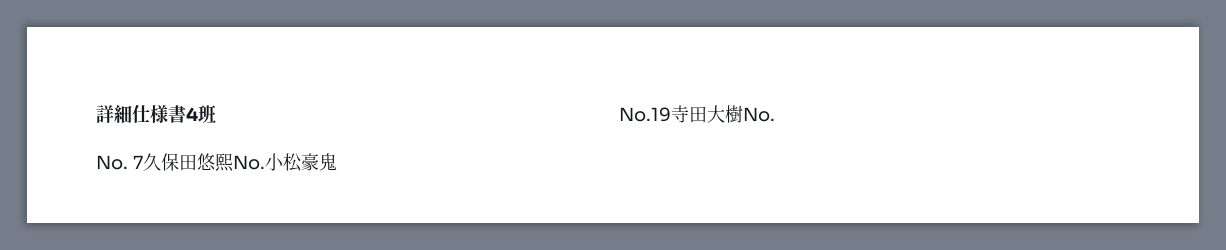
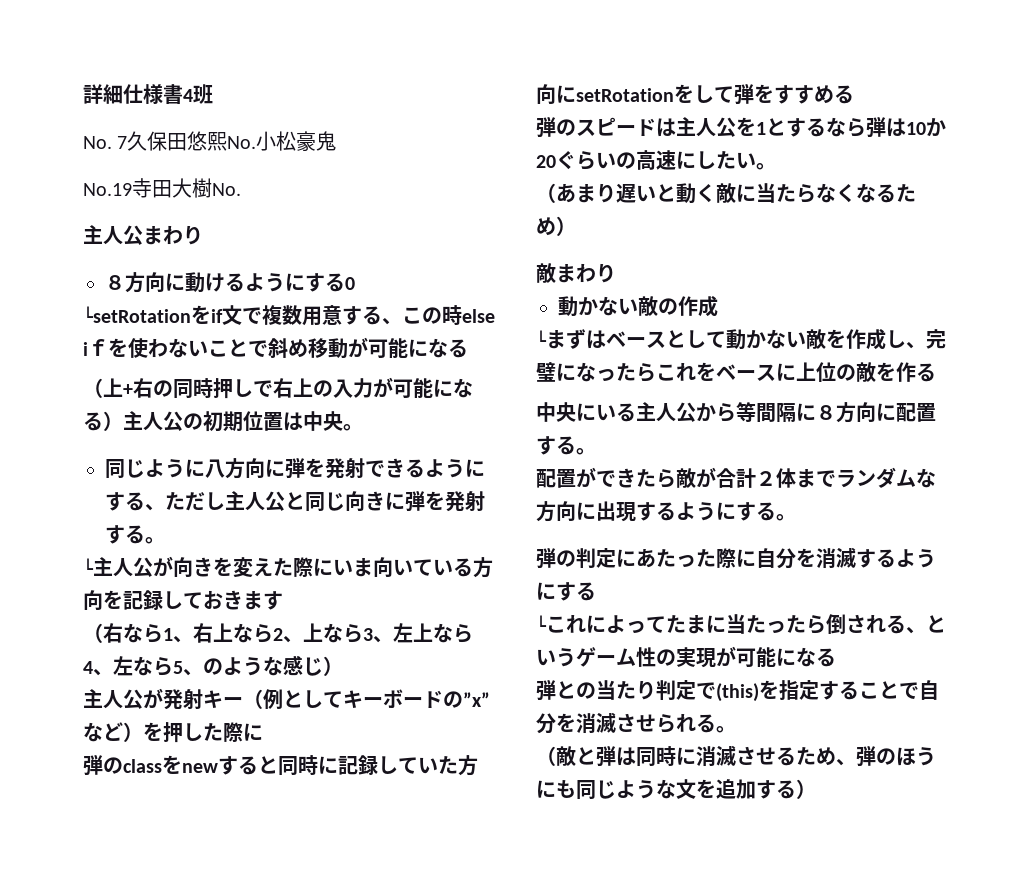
+ 主人公まわり
+ ８方向に動けるようにする0
+ └setRotationをif文で複数用意する、この時else iｆを使わないことで斜め移動が可能になる
+ （上+右の同時押しで右上の入力が可能になる）主人公の初期位置は中央。
+ 同じように八方向に弾を発射できるようにする、ただし主人公と同じ向きに弾を発射する。
+ └主人公が向きを変えた際にいま向いている方向を記録しておきます
+ （右なら1、右上なら2、上なら3、左上なら4、左なら5、のような感じ）
+ 主人公が発射キー（例としてキーボードの”x”など）を押した際に
+ 弾のclassをnewすると同時に記録していた方向にsetRotationをして弾をすすめる
+ 弾のスピードは主人公を1とするなら弾は10か20ぐらいの高速にしたい。
+ （あまり遅いと動く敵に当たらなくなるため）
+ 敵まわり
+ 動かない敵の作成
+ └まずはベースとして動かない敵を作成し、完璧になったらこれをベースに上位の敵を作る
+ 中央にいる主人公から等間隔に８方向に配置する。
+ 配置ができたら敵が合計２体までランダムな方向に出現するようにする。
+ 弾の判定にあたった際に自分を消滅するようにする
+ └これによってたまに当たったら倒される、というゲーム性の実現が可能になる
+ 弾との当たり判定で(this)を指定することで自分を消滅させられる。
+ （敵と弾は同時に消滅させるため、弾のほうにも同じような文を追加する）

